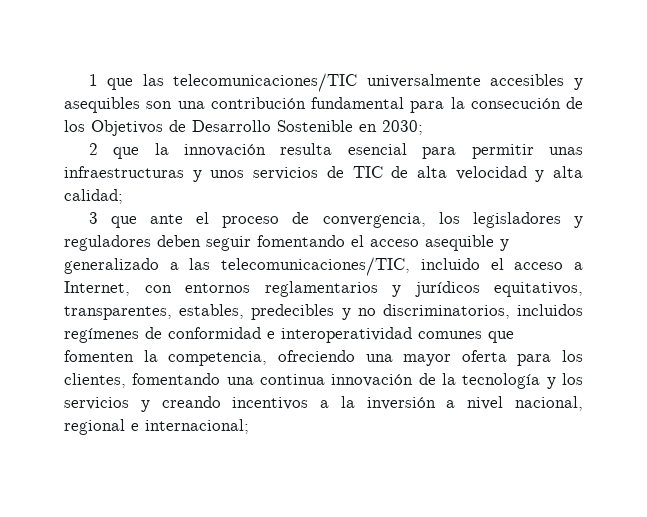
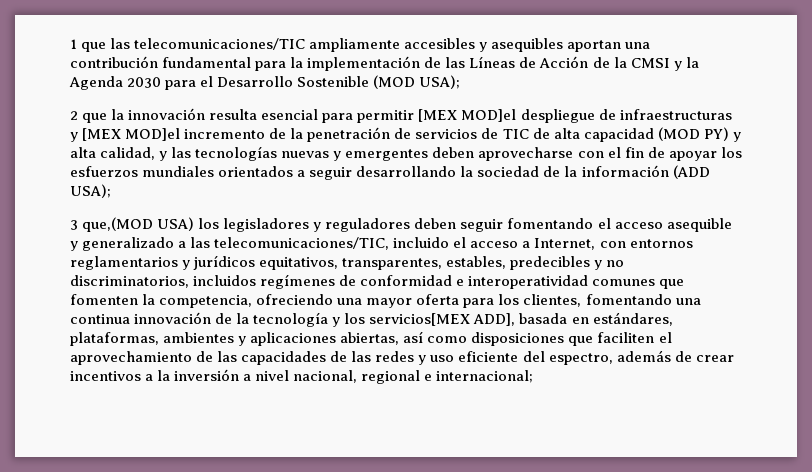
- 1 que las telecomunicaciones/TIC universalmente accesibles y asequibles son una contribución fundamental para la consecución de los Objetivos de Desarrollo Sostenible en 2030;
+ 1 que las telecomunicaciones/TIC ampliamente accesibles y asequibles aportan una contribución fundamental para la implementación de las Líneas de Acción de la CMSI y la Agenda 2030 para el Desarrollo Sostenible (MOD USA);
- 2 que la innovación resulta esencial para permitir unas infraestructuras y unos servicios de TIC de alta velocidad y alta calidad;
- 3 que ante el proceso de convergencia, los legisladores y reguladores deben seguir fomentando el acceso asequible y generalizado a las telecomunicaciones/TIC, incluido el acceso a Internet, con entornos reglamentarios y jurídicos equitativos, transparentes, estables, predecibles y no discriminatorios, incluidos regímenes de conformidad e interoperatividad comunes que fomenten la competencia, ofreciendo una mayor oferta para los clientes, fomentando una continua innovación de la tecnología y los servicios y creando incentivos a la inversión a nivel nacional, regional e internacional;
+ 2 que la innovación resulta esencial para permitir [MEX MOD]el despliegue de infraestructuras y [MEX MOD]el incremento de la penetración de servicios de TIC de alta capacidad (MOD PY) y alta calidad, y las tecnologías nuevas y emergentes deben aprovecharse con el fin de apoyar los esfuerzos mundiales orientados a seguir desarrollando la sociedad de la información (ADD USA);
+ 3 que,(MOD USA) los legisladores y reguladores deben seguir fomentando el acceso asequible y generalizado a las telecomunicaciones/TIC, incluido el acceso a Internet, con entornos reglamentarios y jurídicos equitativos, transparentes, estables, predecibles y no discriminatorios, incluidos regímenes de conformidad e interoperatividad comunes que fomenten la competencia, ofreciendo una mayor oferta para los clientes, fomentando una continua innovación de la tecnología y los servicios[MEX ADD], basada en estándares, plataformas, ambientes y aplicaciones abiertas, así como disposiciones que faciliten el aprovechamiento de las capacidades de las redes y uso eficiente del espectro, además de crear incentivos a la inversión a nivel nacional, regional e internacional;

